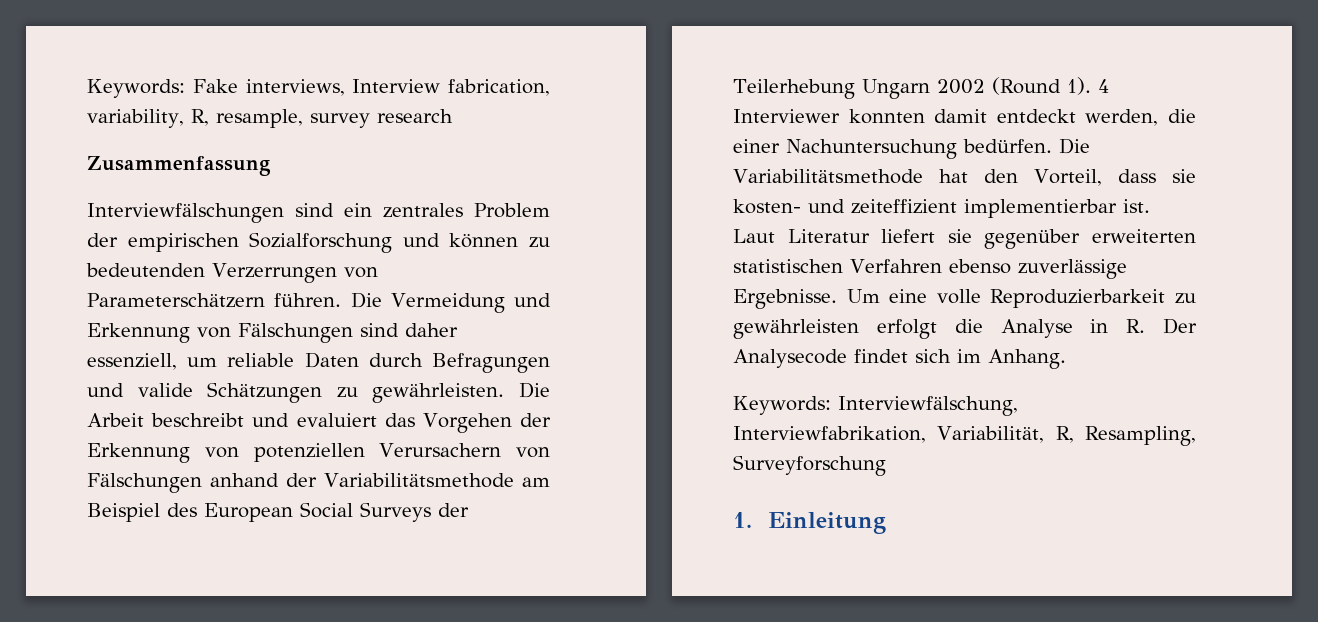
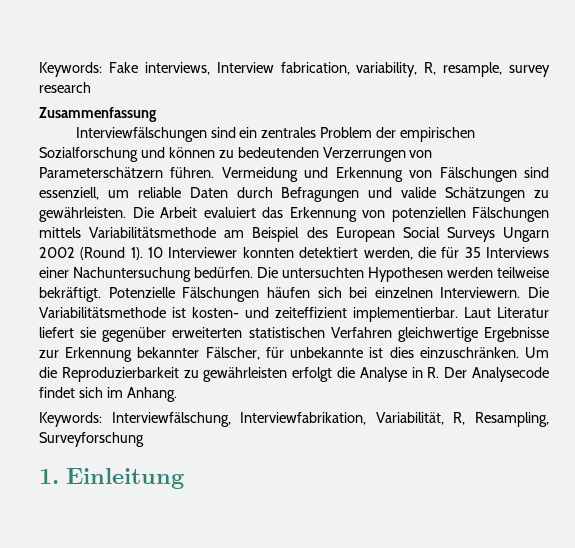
- Die Vermeidung und Erkennung von Fälschungen sind daher essenziell, um reliable Daten durch Befragungen und valide Schätzungen zu gewährleisten.
+ Vermeidung und Erkennung von Fälschungen sind essenziell, um reliable Daten durch Befragungen und valide Schätzungen zu gewährleisten.
- Die Arbeit beschreibt und evaluiert das Vorgehen der Erkennung von potenziellen Verursachern von Fälschungen anhand der Variabilitätsmethode am Beispiel des European Social Surveys der Teilerhebung Ungarn 2002 (Round 1).
+ Die Arbeit evaluiert das Erkennung von potenziellen Fälschungen mittels Variabilitätsmethode am Beispiel des European Social Surveys Ungarn 2002 (Round 1).
- 4 Interviewer konnten damit entdeckt werden, die einer Nachuntersuchung bedürfen. Die Variabilitätsmethode hat den Vorteil, dass sie kosten- und zeiteffizient implementierbar ist.
+ 10 Interviewer konnten detektiert werden, die für 35 Interviews einer Nachuntersuchung bedürfen. Die untersuchten Hypothesen werden teilweise bekräftigt. Potenzielle Fälschungen häufen sich bei einzelnen Interviewern. Die Variabilitätsmethode ist kosten- und zeiteffizient implementierbar.
- Laut Literatur liefert sie gegenüber erweiterten statistischen Verfahren ebenso zuverlässige Ergebnisse. Um eine volle Reproduzierbarkeit zu gewährleisten erfolgt die Analyse in R. Der Analysecode findet sich im Anhang.
+ Laut Literatur liefert sie gegenüber erweiterten statistischen Verfahren gleichwertige Ergebnisse zur Erkennung bekannter Fälscher, für unbekannte ist dies einzuschränken. Um die Reproduzierbarkeit zu gewährleisten erfolgt die Analyse in R. Der Analysecode findet sich im Anhang.

